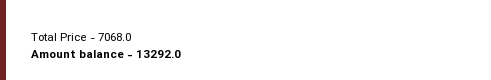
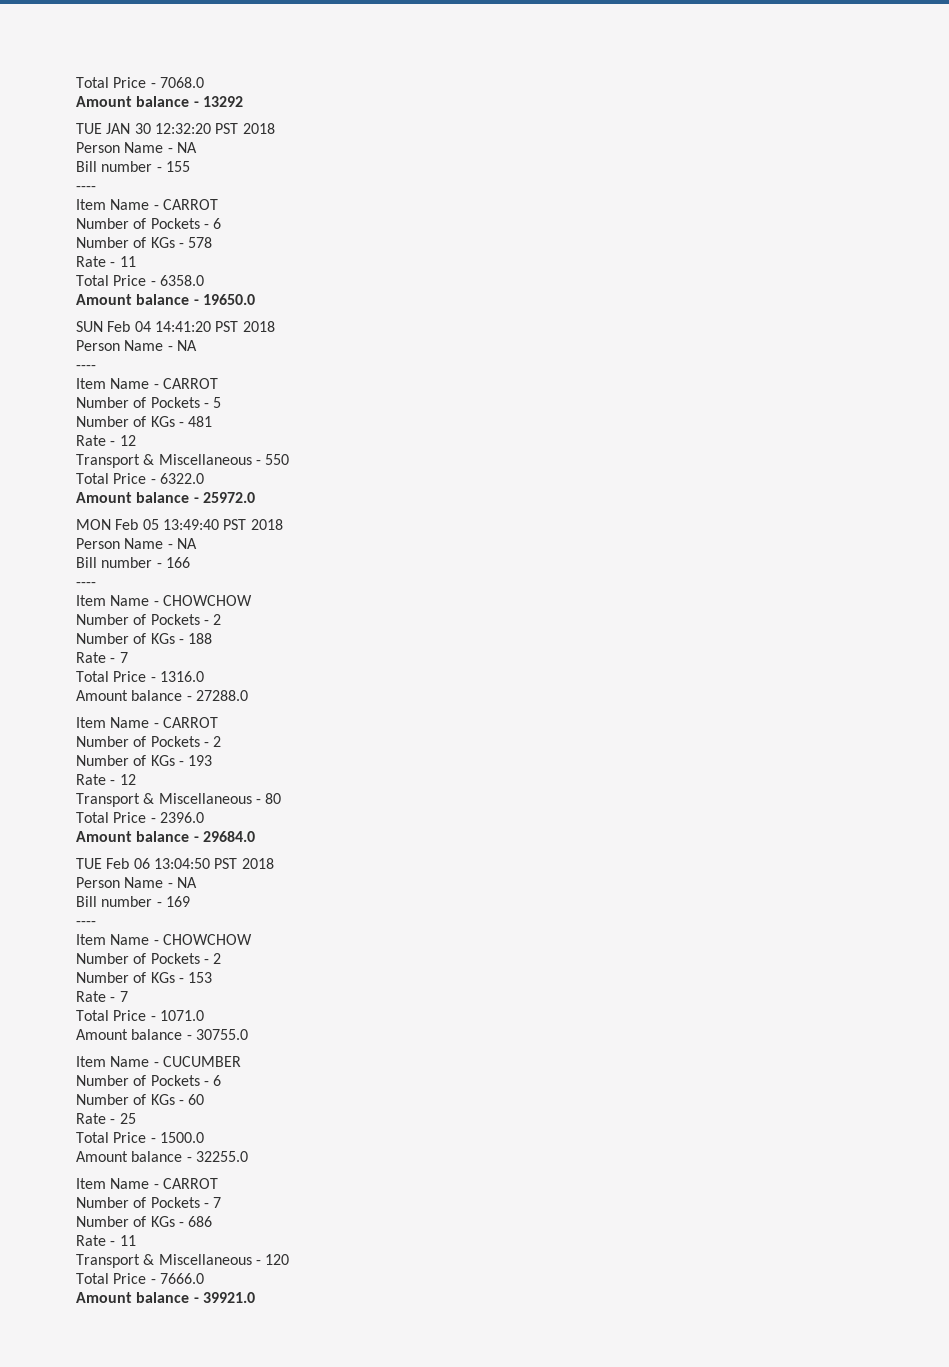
- Amount balance - 13292.0
+ Amount balance - 13292
+ TUE JAN 30 12:32:20 PST 2018
+ Person Name - NA
+ Bill number - 155
+ ----
+ Item Name - CARROT
+ Number of Pockets - 6
+ Number of KGs - 578
+ Rate - 11
+ Total Price - 6358.0
+ Amount balance - 19650.0
+ SUN Feb 04 14:41:20 PST 2018
+ Person Name - NA
+ ----
+ Item Name - CARROT
+ Number of Pockets - 5
+ Number of KGs - 481
+ Rate - 12
+ Transport & Miscellaneous - 550
+ Total Price - 6322.0
+ Amount balance - 25972.0
+ MON Feb 05 13:49:40 PST 2018
+ Person Name - NA
+ Bill number - 166
+ ----
+ Item Name - CHOWCHOW
+ Number of Pockets - 2
+ Number of KGs - 188
+ Rate - 7
+ Total Price - 1316.0
+ Amount balance - 27288.0
+ Item Name - CARROT
+ Number of Pockets - 2
+ Number of KGs - 193
+ Rate - 12
+ Transport & Miscellaneous - 80
+ Total Price - 2396.0
+ Amount balance - 29684.0
+ TUE Feb 06 13:04:50 PST 2018
+ Person Name - NA
+ Bill number - 169
+ ----
+ Item Name - CHOWCHOW
+ Number of Pockets - 2
+ Number of KGs - 153
+ Rate - 7
+ Total Price - 1071.0
+ Amount balance - 30755.0
+ Item Name - CUCUMBER
+ Number of Pockets - 6
+ Number of KGs - 60
+ Rate - 25
+ Total Price - 1500.0
+ Amount balance - 32255.0
+ Item Name - CARROT
+ Number of Pockets - 7
+ Number of KGs - 686
+ Rate - 11
+ Transport & Miscellaneous - 120
+ Total Price - 7666.0
+ Amount balance - 39921.0

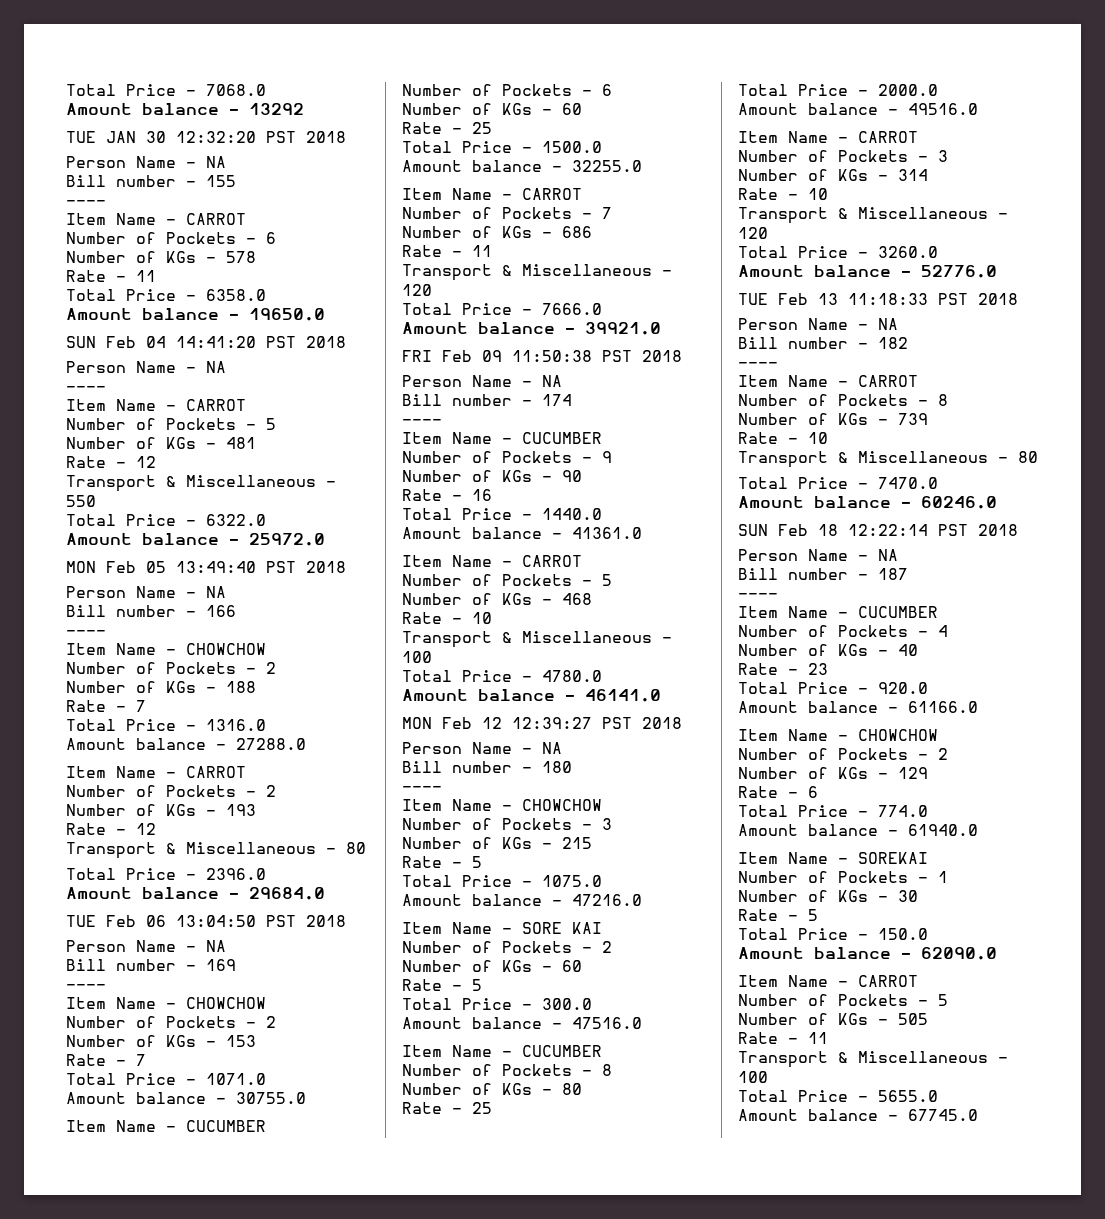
+ FRI Feb 09 11:50:38 PST 2018
+ Person Name - NA
+ Bill number - 174
+ ----
+ Item Name - CUCUMBER
+ Number of Pockets - 9
+ Number of KGs - 90
+ Rate - 16
+ Total Price - 1440.0
+ Amount balance - 41361.0
+ Item Name - CARROT
+ Number of Pockets - 5
+ Number of KGs - 468
+ Rate - 10
+ Transport & Miscellaneous - 100
+ Total Price - 4780.0
+ Amount balance - 46141.0
+ MON Feb 12 12:39:27 PST 2018
+ Person Name - NA
+ Bill number - 180
+ ----
+ Item Name - CHOWCHOW
+ Number of Pockets - 3
+ Number of KGs - 215
+ Rate - 5
+ Total Price - 1075.0
+ Amount balance - 47216.0
+ Item Name - SORE KAI
+ Number of Pockets - 2
+ Number of KGs - 60
+ Rate - 5
+ Total Price - 300.0
+ Amount balance - 47516.0
+ Item Name - CUCUMBER
+ Number of Pockets - 8
+ Number of KGs - 80
+ Rate - 25
+ Total Price - 2000.0
+ Amount balance - 49516.0
+ Item Name - CARROT
+ Number of Pockets - 3
+ Number of KGs - 314
+ Rate - 10
+ Transport & Miscellaneous - 120
+ Total Price - 3260.0
+ Amount balance - 52776.0
+ TUE Feb 13 11:18:33 PST 2018
+ Person Name - NA
+ Bill number - 182
+ ----
+ Item Name - CARROT
+ Number of Pockets - 8
+ Number of KGs - 739
+ Rate - 10
+ Transport & Miscellaneous - 80
+ Total Price - 7470.0
+ Amount balance - 60246.0
+ SUN Feb 18 12:22:14 PST 2018
+ Person Name - NA
+ Bill number - 187
+ ----
+ Item Name - CUCUMBER
+ Number of Pockets - 4
+ Number of KGs - 40
+ Rate - 23
+ Total Price - 920.0
+ Amount balance - 61166.0
+ Item Name - CHOWCHOW
+ Number of Pockets - 2
+ Number of KGs - 129
+ Rate - 6
+ Total Price - 774.0
+ Amount balance - 61940.0
+ Item Name - SOREKAI
+ Number of Pockets - 1
+ Number of KGs - 30
+ Rate - 5
+ Total Price - 150.0
+ Amount balance - 62090.0
+ Item Name - CARROT
+ Number of Pockets - 5
+ Number of KGs - 505
+ Rate - 11
+ Transport & Miscellaneous - 100
+ Total Price - 5655.0
+ Amount balance - 67745.0

